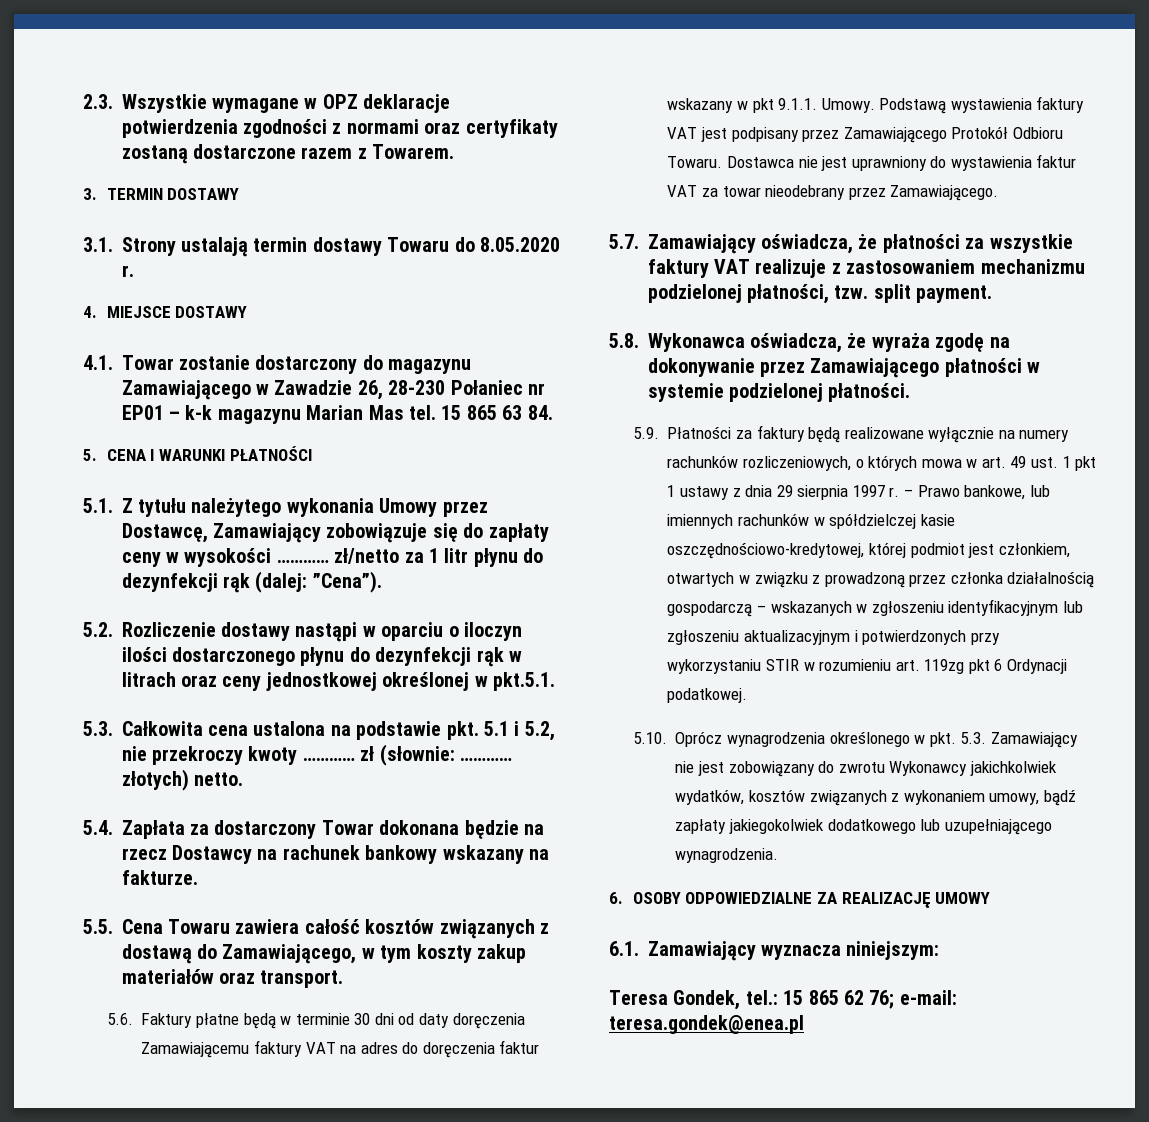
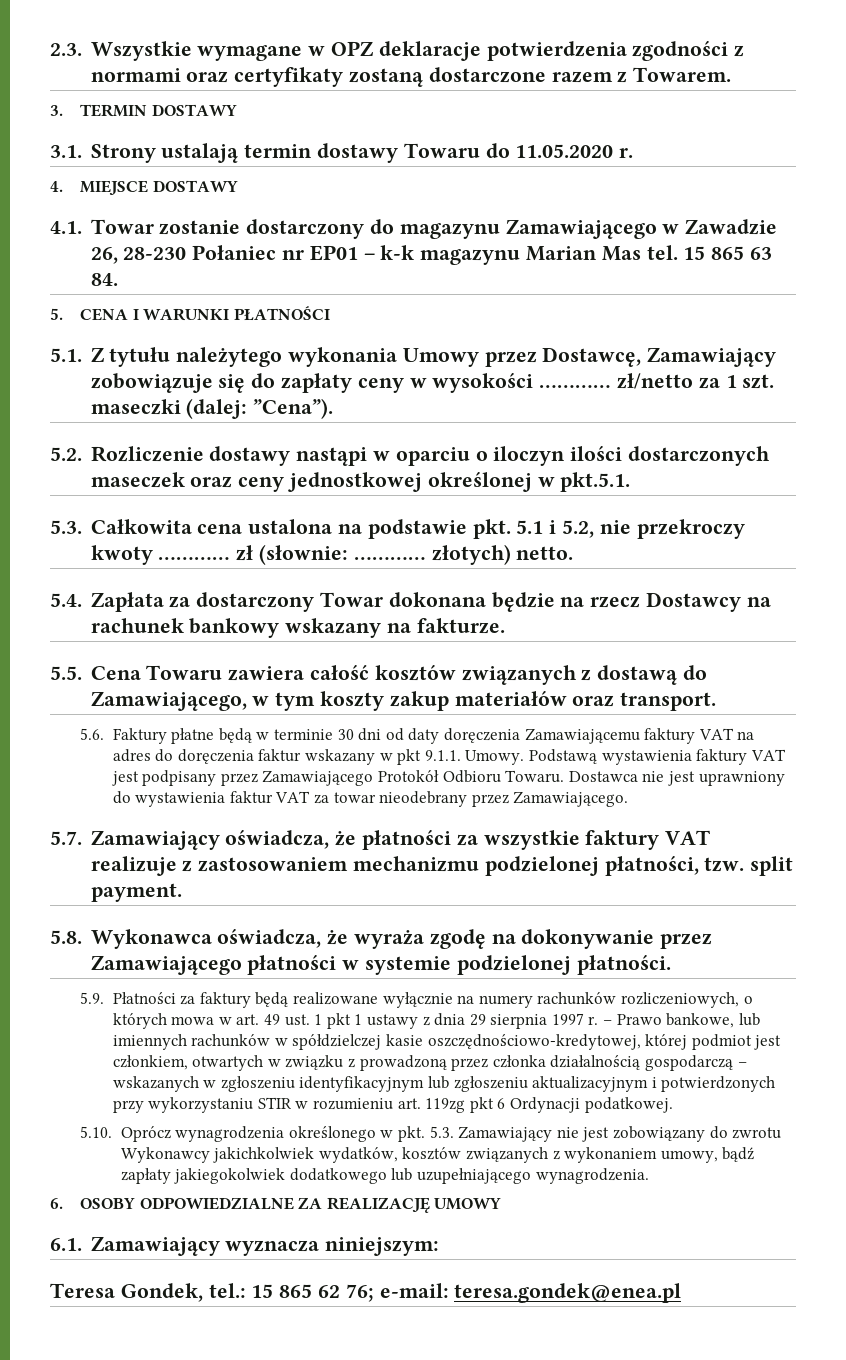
- 3.1. Strony ustalają termin dostawy Towaru do 8.05.2020 r.
+ 3.1. Strony ustalają termin dostawy Towaru do 11.05.2020 r.
- 5.1. Z tytułu należytego wykonania Umowy przez Dostawcę, Zamawiający zobowiązuje się do zapłaty ceny w wysokości ………… zł/netto za 1 litr płynu do dezynfekcji rąk (dalej: ”Cena”).
+ 5.1. Z tytułu należytego wykonania Umowy przez Dostawcę, Zamawiający zobowiązuje się do zapłaty ceny w wysokości ………… zł/netto za 1 szt. maseczki (dalej: ”Cena”).
- 5.2. Rozliczenie dostawy nastąpi w oparciu o iloczyn ilości dostarczonego płynu do dezynfekcji rąk w litrach oraz ceny jednostkowej określonej w pkt.5.1.
+ 5.2. Rozliczenie dostawy nastąpi w oparciu o iloczyn ilości dostarczonych maseczek oraz ceny jednostkowej określonej w pkt.5.1.

